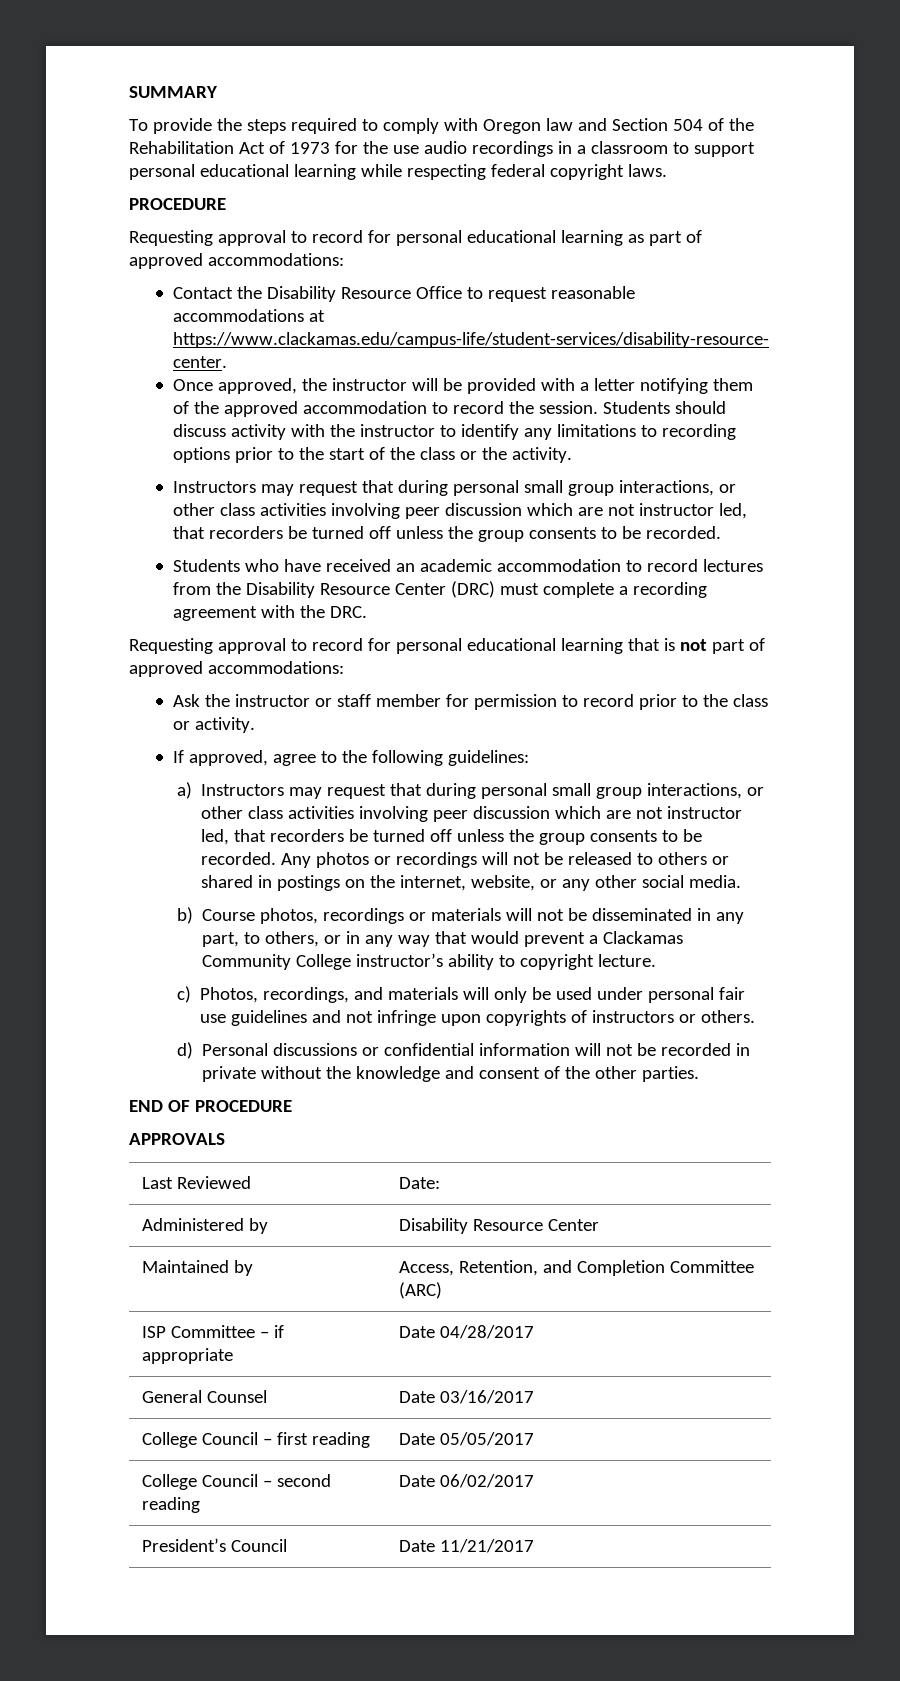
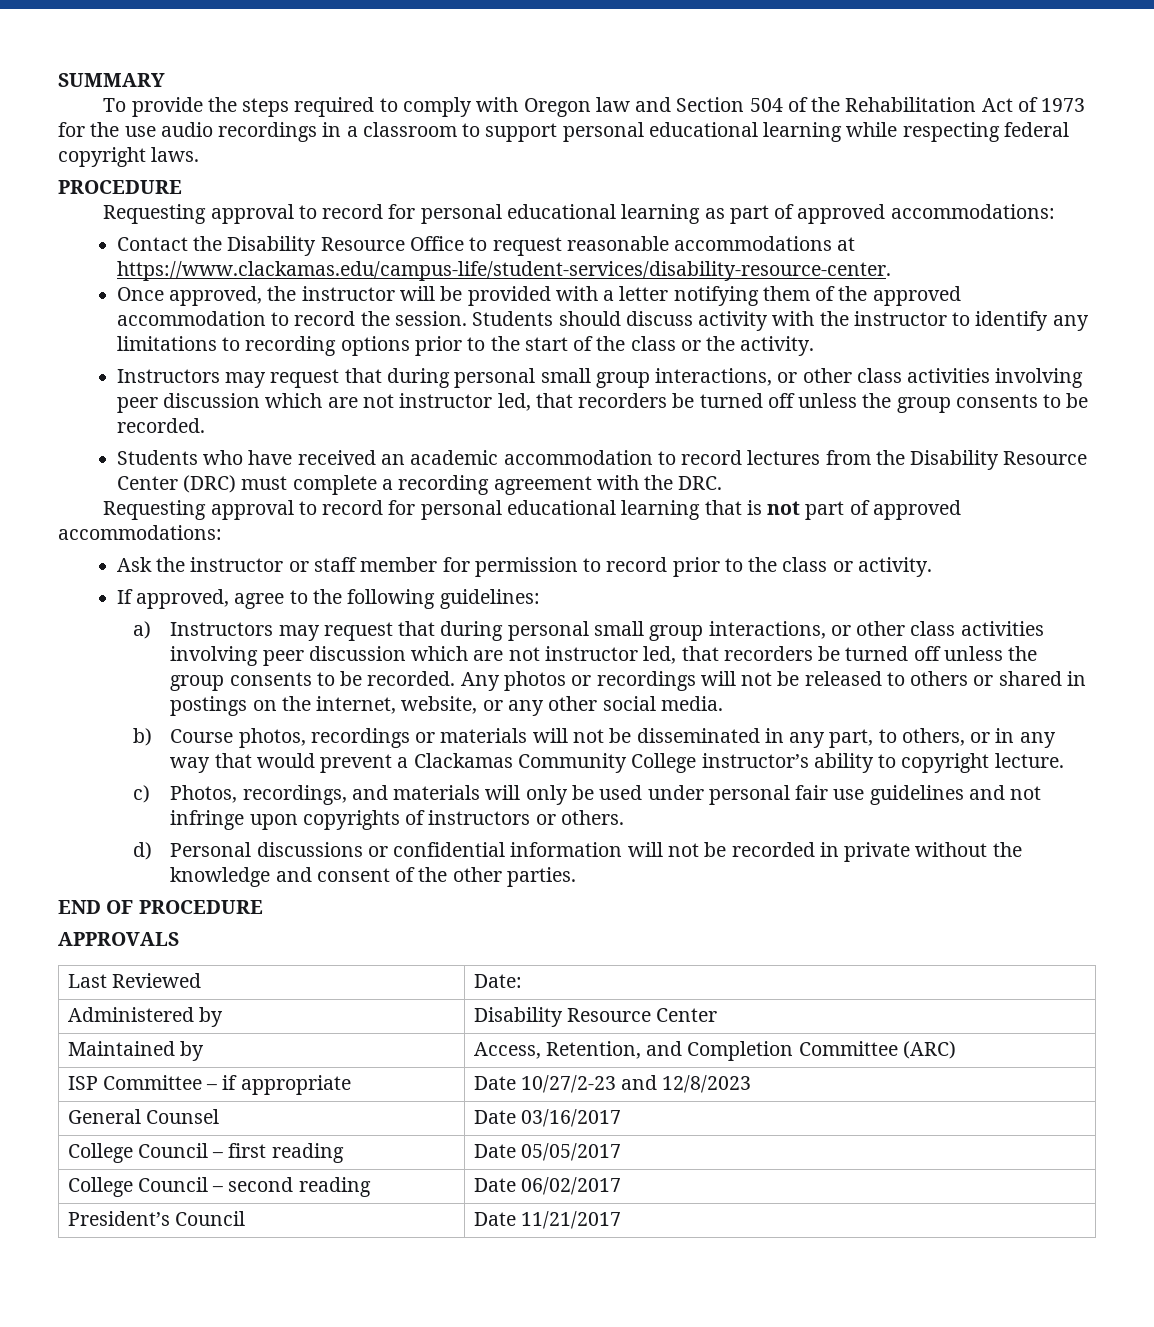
- ISP Committee – if appropriate | Date 04/28/2017
+ ISP Committee – if appropriate | Date 10/27/2-23 and 12/8/2023

